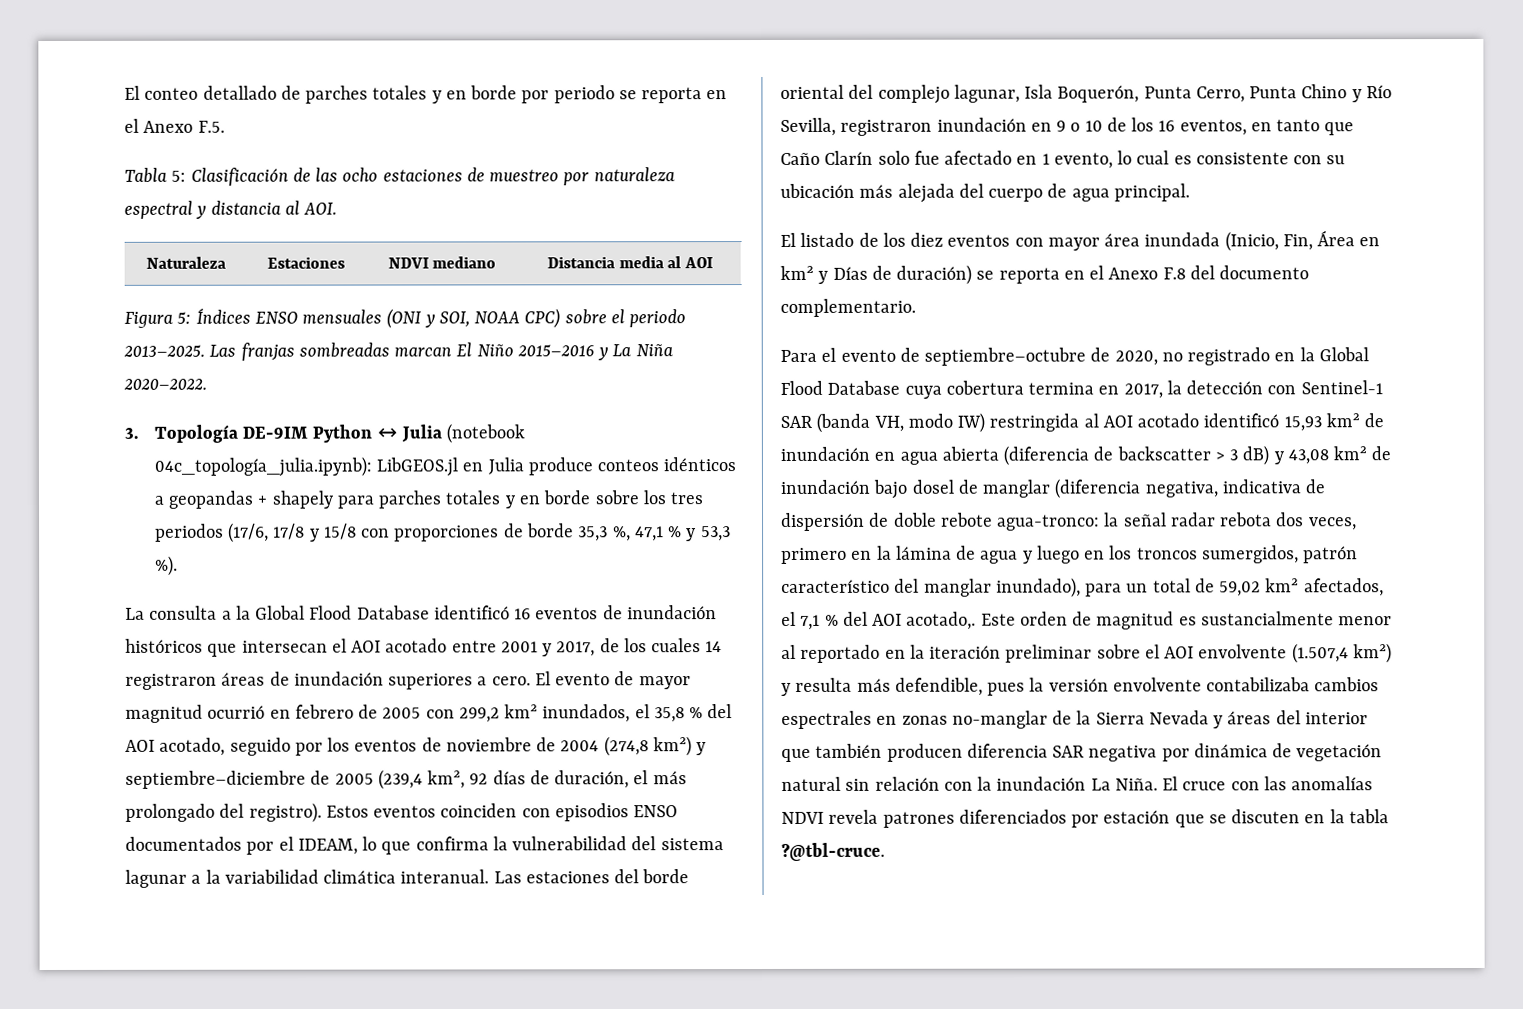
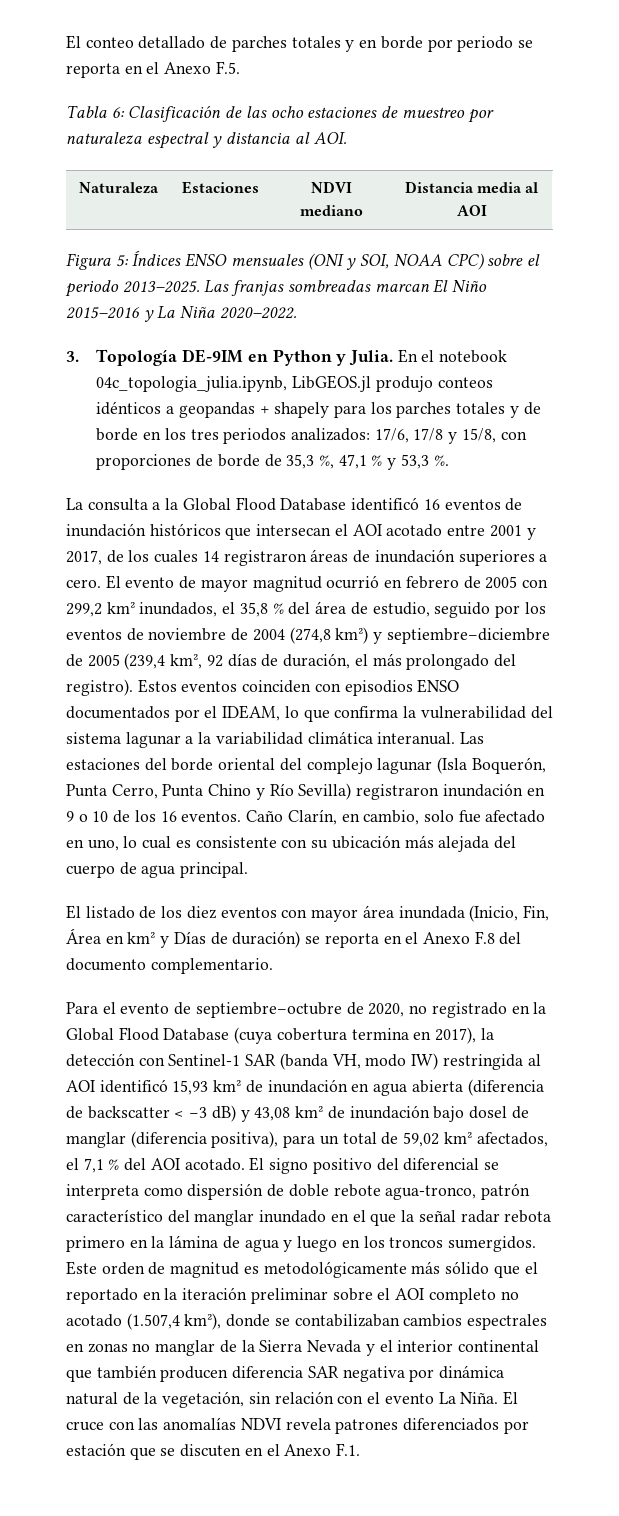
- Tabla 5: Clasificación de las ocho estaciones de muestreo por naturaleza espectral y distancia al AOI.
+ Tabla 6: Clasificación de las ocho estaciones de muestreo por naturaleza espectral y distancia al AOI.
- 3. Topología DE-9IM Python ↔ Julia (notebook 04c_topología_julia.ipynb): LibGEOS.jl en Julia produce conteos idénticos a geopandas + shapely para parches totales y en borde sobre los tres periodos (17/6, 17/8 y 15/8 con proporciones de borde 35,3 %, 47,1 % y 53,3 %).
+ 3. Topología DE-9IM en Python y Julia. En el notebook 04c_topologia_julia.ipynb, LibGEOS.jl produjo conteos idénticos a geopandas + shapely para los parches totales y de borde en los tres periodos analizados: 17/6, 17/8 y 15/8, con proporciones de borde de 35,3 %, 47,1 % y 53,3 %.
- El evento de mayor magnitud ocurrió en febrero de 2005 con 299,2 km² inundados, el 35,8 % del AOI acotado, seguido por los eventos de noviembre de 2004 (274,8 km²) y septiembre–diciembre de 2005 (239,4 km², 92 días de duración, el más prolongado del registro).
+ El evento de mayor magnitud ocurrió en febrero de 2005 con 299,2 km² inundados, el 35,8 % del área de estudio, seguido por los eventos de noviembre de 2004 (274,8 km²) y septiembre–diciembre de 2005 (239,4 km², 92 días de duración, el más prolongado del registro).
- Las estaciones del borde oriental del complejo lagunar, Isla Boquerón, Punta Cerro, Punta Chino y Río Sevilla, registraron inundación en 9 o 10 de los 16 eventos, en tanto que Caño Clarín solo fue afectado en 1 evento, lo cual es consistente con su ubicación más alejada del cuerpo de agua principal.
+ Las estaciones del borde oriental del complejo lagunar (Isla Boquerón, Punta Cerro, Punta Chino y Río Sevilla) registraron inundación en 9 o 10 de los 16 eventos. Caño Clarín, en cambio, solo fue afectado en uno, lo cual es consistente con su ubicación más alejada del cuerpo de agua principal.
- Para el evento de septiembre–octubre de 2020, no registrado en la Global Flood Database cuya cobertura termina en 2017, la detección con Sentinel-1 SAR (banda VH, modo IW) restringida al AOI acotado identificó 15,93 km² de inundación en agua abierta (diferencia de backscatter > 3 dB) y 43,08 km² de inundación bajo dosel de manglar (diferencia negativa, indicativa de dispersión de doble rebote agua-tronco: la señal radar rebota dos veces, primero en la lámina de agua y luego en los troncos sumergidos, patrón característico del manglar inundado), para un total de 59,02 km² afectados, el 7,1 % del AOI acotado,.
+ Para el evento de septiembre–octubre de 2020, no registrado en la Global Flood Database (cuya cobertura termina en 2017), la detección con Sentinel-1 SAR (banda VH, modo IW) restringida al AOI identificó 15,93 km² de inundación en agua abierta (diferencia de backscatter < −3 dB) y 43,08 km² de inundación bajo dosel de manglar (diferencia positiva), para un total de 59,02 km² afectados, el 7,1 % del AOI acotado. El signo positivo del diferencial se interpreta como dispersión de doble rebote agua-tronco, patrón característico del manglar inundado en el que la señal radar rebota primero en la lámina de agua y luego en los troncos sumergidos.
- Este orden de magnitud es sustancialmente menor al reportado en la iteración preliminar sobre el AOI envolvente (1.507,4 km²) y resulta más defendible, pues la versión envolvente contabilizaba cambios espectrales en zonas no-manglar de la Sierra Nevada y áreas del interior que también producen diferencia SAR negativa por dinámica de vegetación natural sin relación con la inundación La Niña.
+ Este orden de magnitud es metodológicamente más sólido que el reportado en la iteración preliminar sobre el AOI completo no acotado (1.507,4 km²), donde se contabilizaban cambios espectrales en zonas no manglar de la Sierra Nevada y el interior continental que también producen diferencia SAR negativa por dinámica natural de la vegetación, sin relación con el evento La Niña.
- El cruce con las anomalías NDVI revela patrones diferenciados por estación que se discuten en la tabla ?@tbl-cruce.
+ El cruce con las anomalías NDVI revela patrones diferenciados por estación que se discuten en el Anexo F.1.

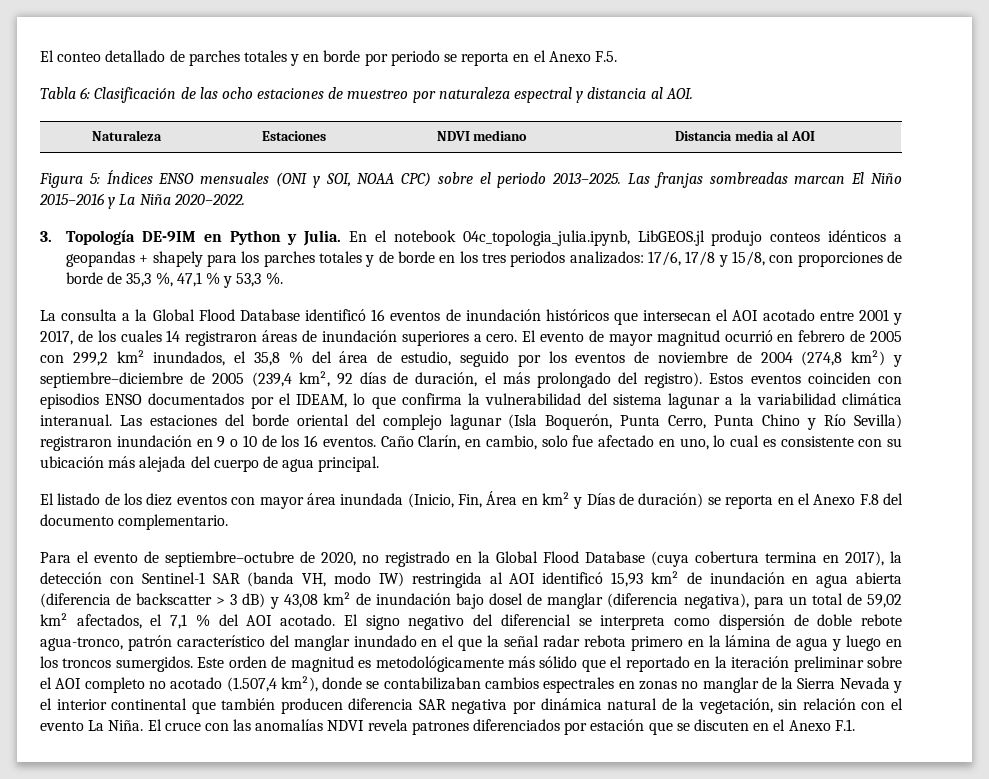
- Para el evento de septiembre–octubre de 2020, no registrado en la Global Flood Database (cuya cobertura termina en 2017), la detección con Sentinel-1 SAR (banda VH, modo IW) restringida al AOI identificó 15,93 km² de inundación en agua abierta (diferencia de backscatter < −3 dB) y 43,08 km² de inundación bajo dosel de manglar (diferencia positiva), para un total de 59,02 km² afectados, el 7,1 % del AOI acotado.
+ Para el evento de septiembre–octubre de 2020, no registrado en la Global Flood Database (cuya cobertura termina en 2017), la detección con Sentinel-1 SAR (banda VH, modo IW) restringida al AOI identificó 15,93 km² de inundación en agua abierta (diferencia de backscatter > 3 dB) y 43,08 km² de inundación bajo dosel de manglar (diferencia negativa), para un total de 59,02 km² afectados, el 7,1 % del AOI acotado.
- El signo positivo del diferencial se interpreta como dispersión de doble rebote agua-tronco, patrón característico del manglar inundado en el que la señal radar rebota primero en la lámina de agua y luego en los troncos sumergidos.
+ El signo negativo del diferencial se interpreta como dispersión de doble rebote agua-tronco, patrón característico del manglar inundado en el que la señal radar rebota primero en la lámina de agua y luego en los troncos sumergidos.

